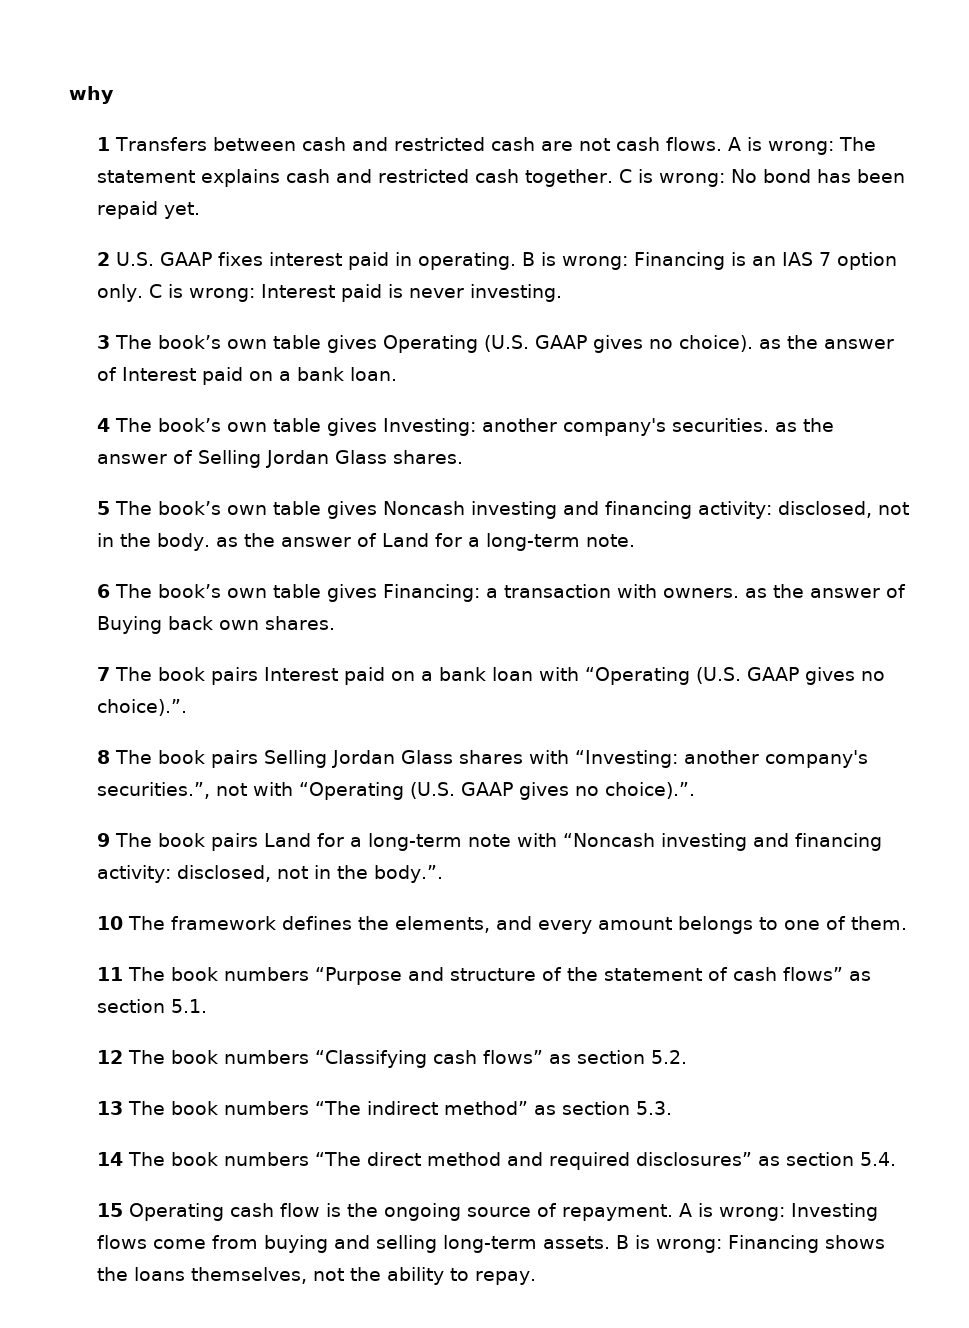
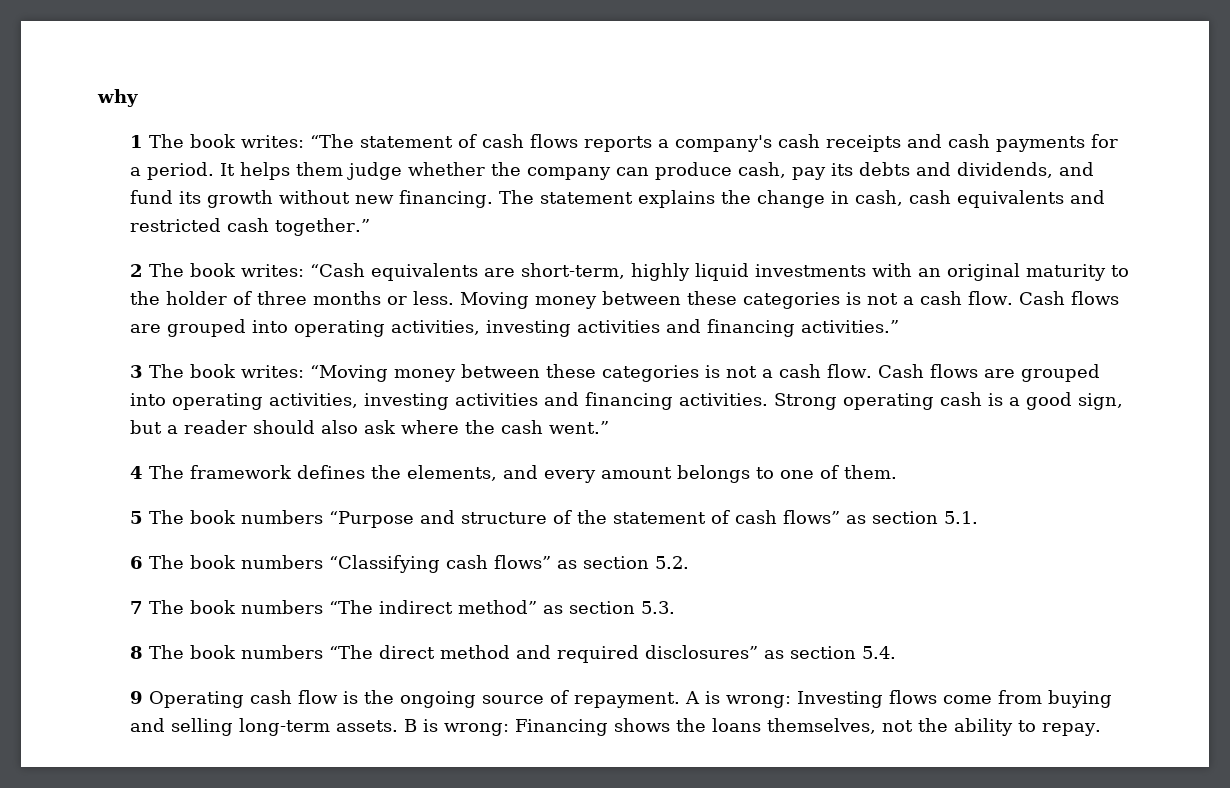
- 1 Transfers between cash and restricted cash are not cash flows. A is wrong: The statement explains cash and restricted cash together. C is wrong: No bond has been repaid yet.
- 2 U.S. GAAP fixes interest paid in operating. B is wrong: Financing is an IAS 7 option only. C is wrong: Interest paid is never investing.
- 3 The book’s own table gives Operating (U.S. GAAP gives no choice). as the answer of Interest paid on a bank loan.
- 4 The book’s own table gives Investing: another company's securities. as the answer of Selling Jordan Glass shares.
- 5 The book’s own table gives Noncash investing and financing activity: disclosed, not in the body. as the answer of Land for a long-term note.
- 6 The book’s own table gives Financing: a transaction with owners. as the answer of Buying back own shares.
- 7 The book pairs Interest paid on a bank loan with “Operating (U.S. GAAP gives no choice).”.
- 8 The book pairs Selling Jordan Glass shares with “Investing: another company's securities.”, not with “Operating (U.S. GAAP gives no choice).”.
- 9 The book pairs Land for a long-term note with “Noncash investing and financing activity: disclosed, not in the body.”.
- 10 The framework defines the elements, and every amount belongs to one of them.
+ 1 The book writes: “The statement of cash flows reports a company's cash receipts and cash payments for a period. It helps them judge whether the company can produce cash, pay its debts and dividends, and fund its growth without new financing. The statement explains the change in cash, cash equivalents and restricted cash together.”
+ 2 The book writes: “Cash equivalents are short-term, highly liquid investments with an original maturity to the holder of three months or less. Moving money between these categories is not a cash flow. Cash flows are grouped into operating activities, investing activities and financing activities.”
+ 3 The book writes: “Moving money between these categories is not a cash flow. Cash flows are grouped into operating activities, investing activities and financing activities. Strong operating cash is a good sign, but a reader should also ask where the cash went.”
+ 4 The framework defines the elements, and every amount belongs to one of them.
- 11 The book numbers “Purpose and structure of the statement of cash flows” as section 5.1.
+ 5 The book numbers “Purpose and structure of the statement of cash flows” as section 5.1.
- 12 The book numbers “Classifying cash flows” as section 5.2.
+ 6 The book numbers “Classifying cash flows” as section 5.2.
- 13 The book numbers “The indirect method” as section 5.3.
+ 7 The book numbers “The indirect method” as section 5.3.
- 14 The book numbers “The direct method and required disclosures” as section 5.4.
+ 8 The book numbers “The direct method and required disclosures” as section 5.4.
- 15 Operating cash flow is the ongoing source of repayment.
+ 9 Operating cash flow is the ongoing source of repayment.

